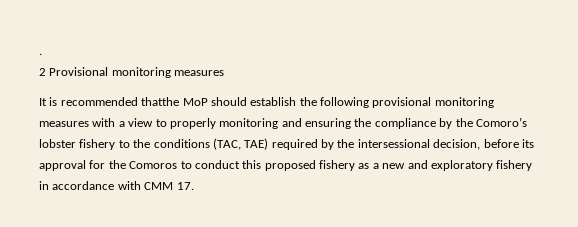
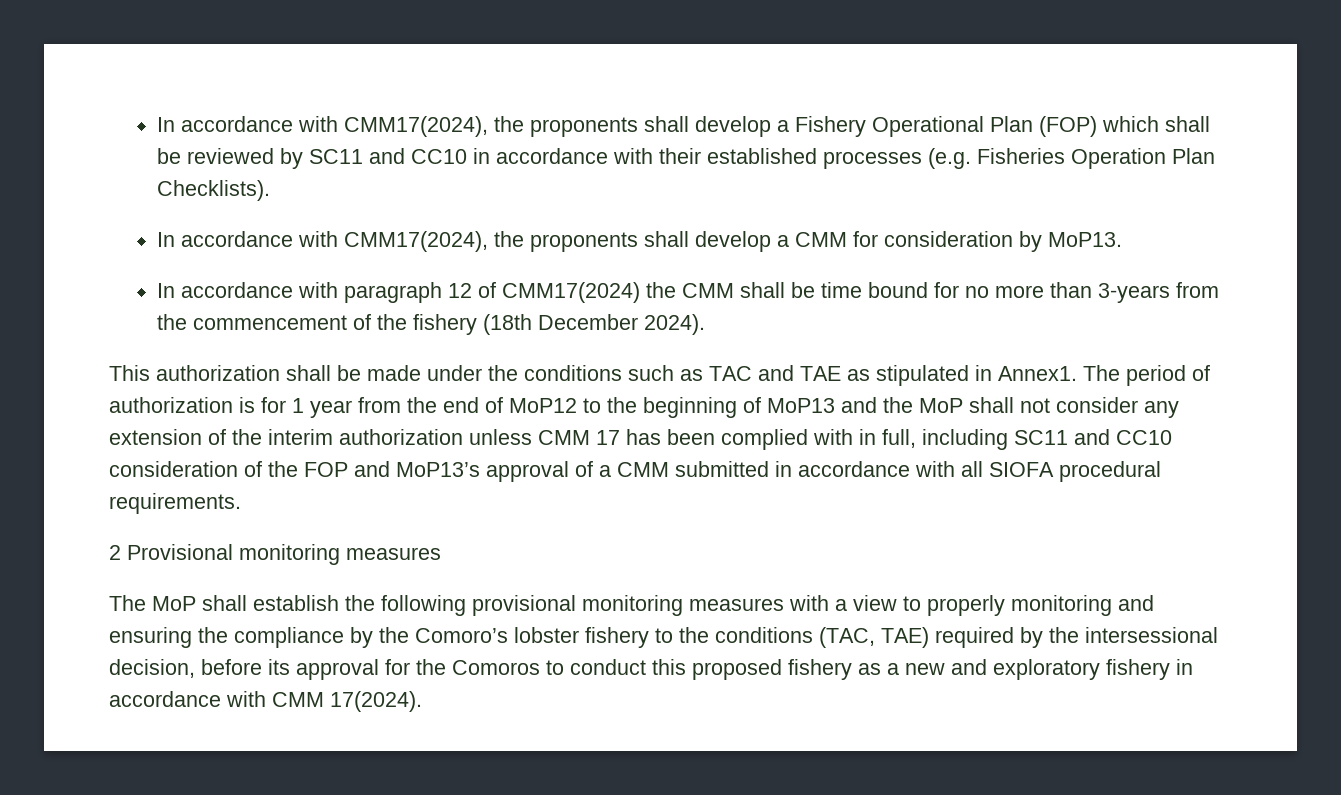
- .
+ In accordance with CMM17(2024), the proponents shall develop a Fishery Operational Plan (FOP) which shall be reviewed by SC11 and CC10 in accordance with their established processes (e.g. Fisheries Operation Plan Checklists).
+ In accordance with CMM17(2024), the proponents shall develop a CMM for consideration by MoP13.
+ In accordance with paragraph 12 of CMM17(2024) the CMM shall be time bound for no more than 3-years from the commencement of the fishery (18th December 2024).
+ This authorization shall be made under the conditions such as TAC and TAE as stipulated in Annex1. The period of authorization is for 1 year from the end of MoP12 to the beginning of MoP13 and the MoP shall not consider any extension of the interim authorization unless CMM 17 has been complied with in full, including SC11 and CC10 consideration of the FOP and MoP13’s approval of a CMM submitted in accordance with all SIOFA procedural requirements.
  2 Provisional monitoring measures
- It is recommended thatthe MoP should establish the following provisional monitoring measures with a view to properly monitoring and ensuring the compliance by the Comoro’s lobster fishery to the conditions (TAC, TAE) required by the intersessional decision, before its approval for the Comoros to conduct this proposed fishery as a new and exploratory fishery in accordance with CMM 17.
+ The MoP shall establish the following provisional monitoring measures with a view to properly monitoring and ensuring the compliance by the Comoro’s lobster fishery to the conditions (TAC, TAE) required by the intersessional decision, before its approval for the Comoros to conduct this proposed fishery as a new and exploratory fishery in accordance with CMM 17(2024).

